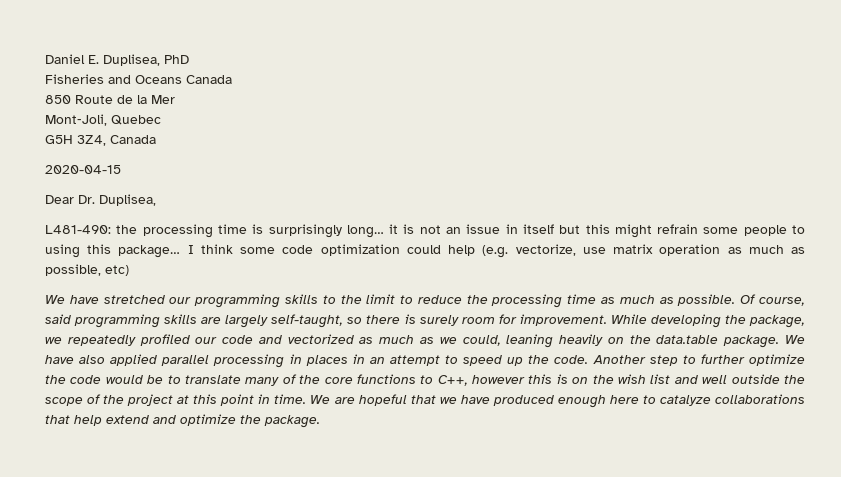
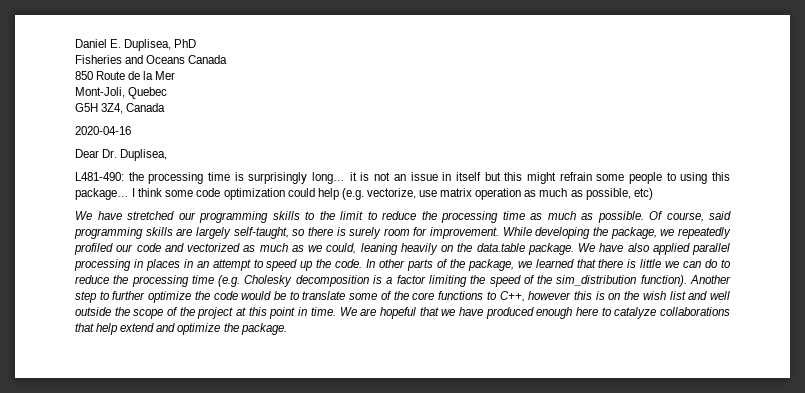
- 2020-04-15
+ 2020-04-16
+ In other parts of the package, we learned that there is little we can do to reduce the processing time (e.g. Cholesky decomposition is a factor limiting the speed of the sim_distribution function).
- Another step to further optimize the code would be to translate many of the core functions to C++, however this is on the wish list and well outside the scope of the project at this point in time.
+ Another step to further optimize the code would be to translate some of the core functions to C++, however this is on the wish list and well outside the scope of the project at this point in time.

